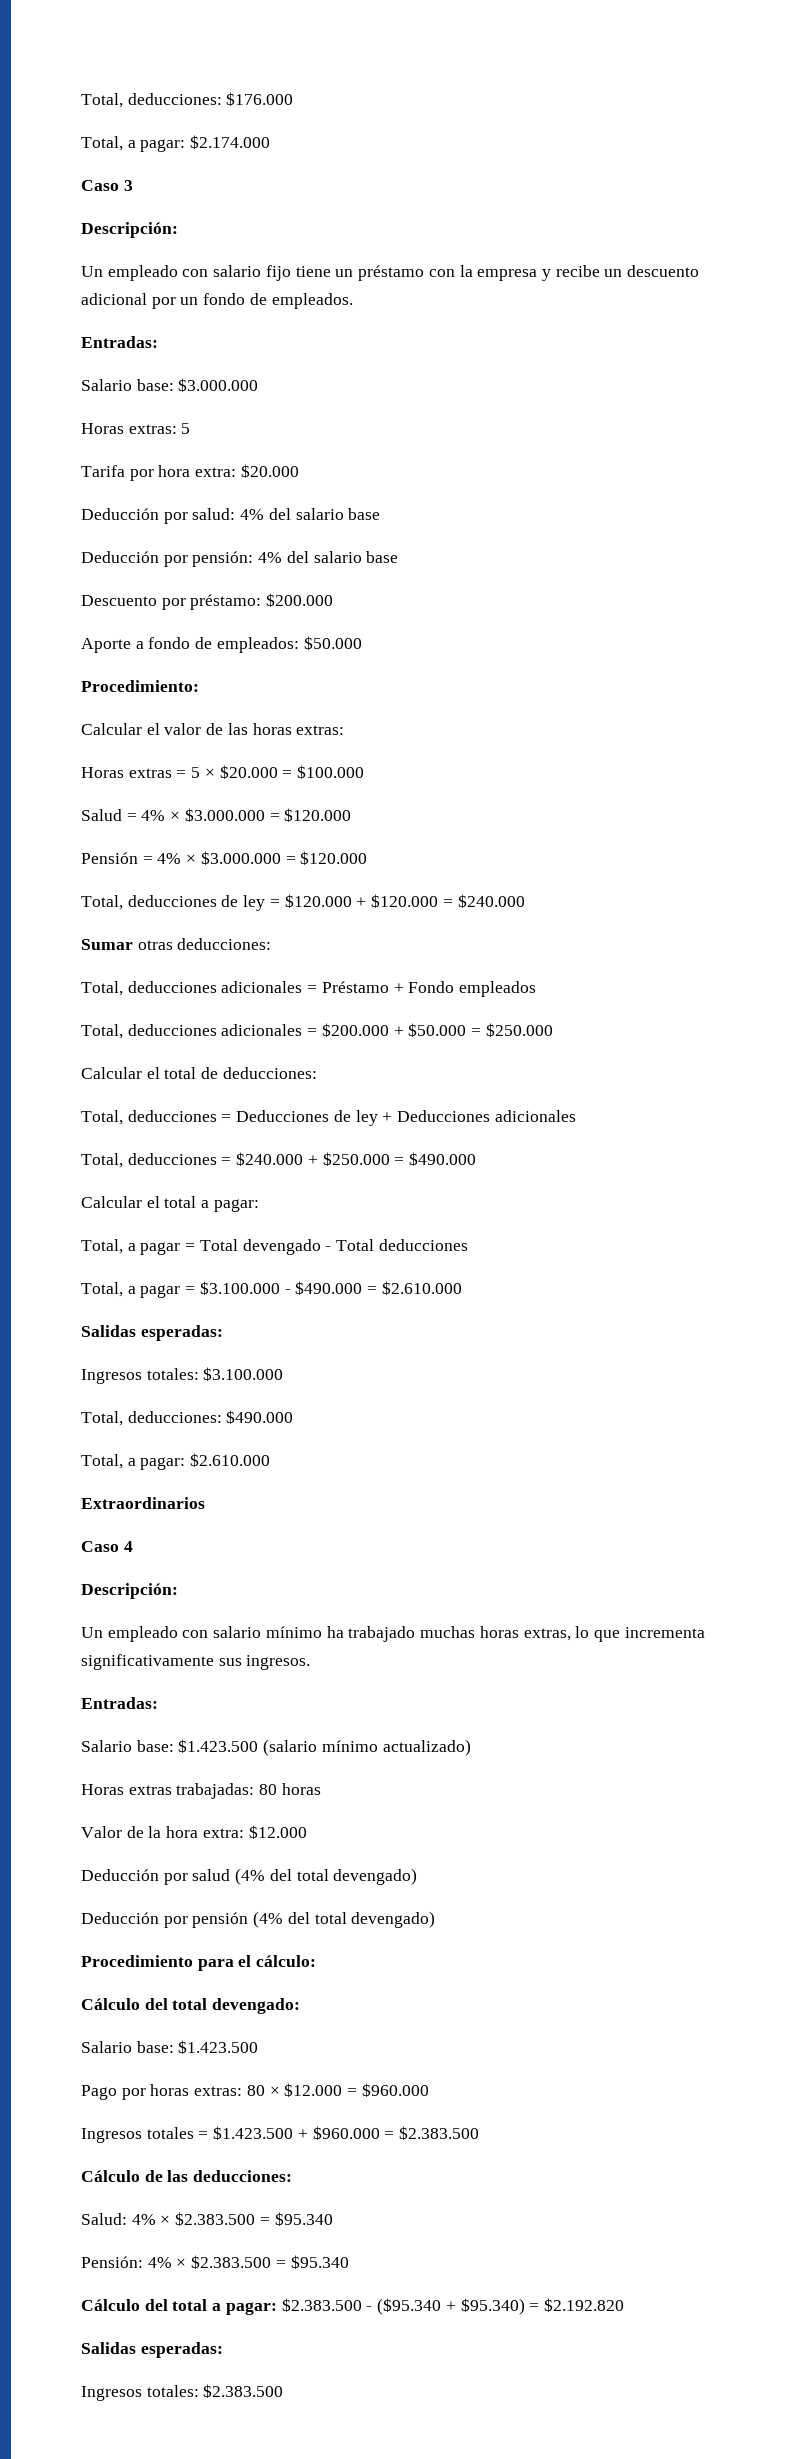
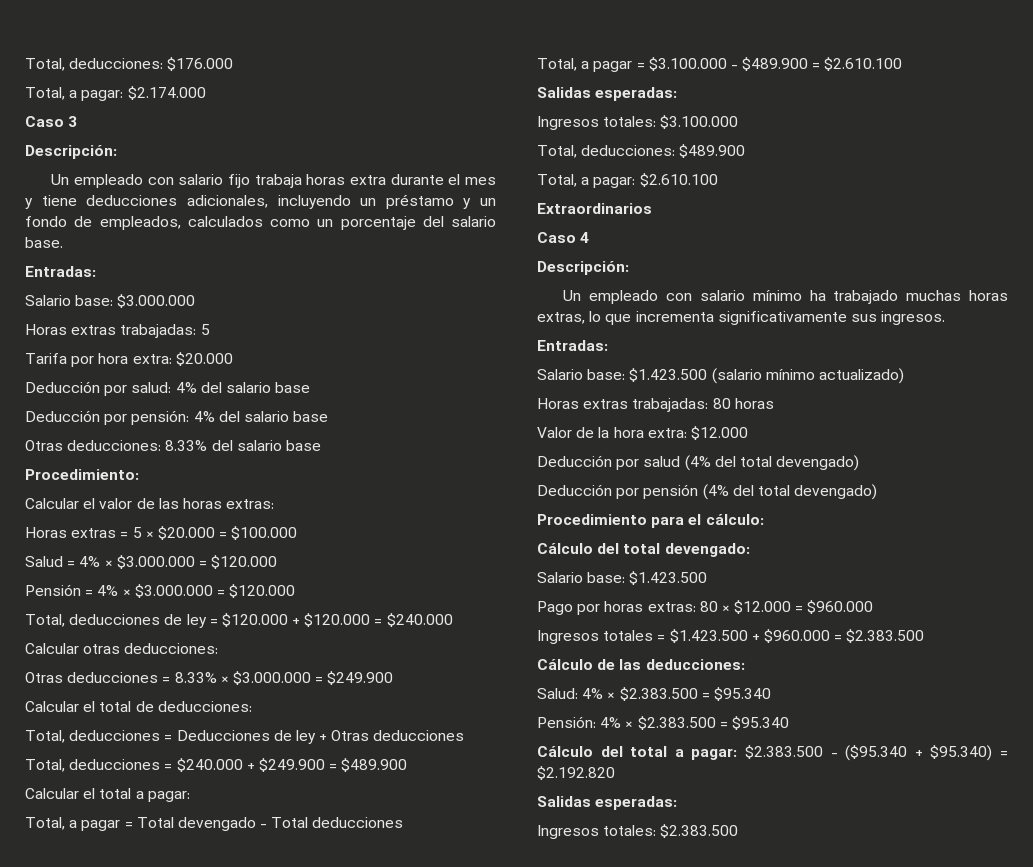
- Un empleado con salario fijo tiene un préstamo con la empresa y recibe un descuento adicional por un fondo de empleados.
+ Un empleado con salario fijo trabaja horas extra durante el mes y tiene deducciones adicionales, incluyendo un préstamo y un fondo de empleados, calculados como un porcentaje del salario base.
- Horas extras: 5
+ Horas extras trabajadas: 5
- Descuento por préstamo: $200.000
- Aporte a fondo de empleados: $50.000
+ Otras deducciones: 8.33% del salario base
- Sumar otras deducciones:
+ Calcular otras deducciones:
- Total, deducciones adicionales = Préstamo + Fondo empleados
- Total, deducciones adicionales = $200.000 + $50.000 = $250.000
+ Otras deducciones = 8.33% × $3.000.000 = $249.900
- Total, deducciones = Deducciones de ley + Deducciones adicionales
+ Total, deducciones = Deducciones de ley + Otras deducciones
- Total, deducciones = $240.000 + $250.000 = $490.000
+ Total, deducciones = $240.000 + $249.900 = $489.900
- Total, a pagar = $3.100.000 - $490.000 = $2.610.000
+ Total, a pagar = $3.100.000 - $489.900 = $2.610.100
- Total, deducciones: $490.000
- Total, a pagar: $2.610.000
+ Total, deducciones: $489.900
+ Total, a pagar: $2.610.100

